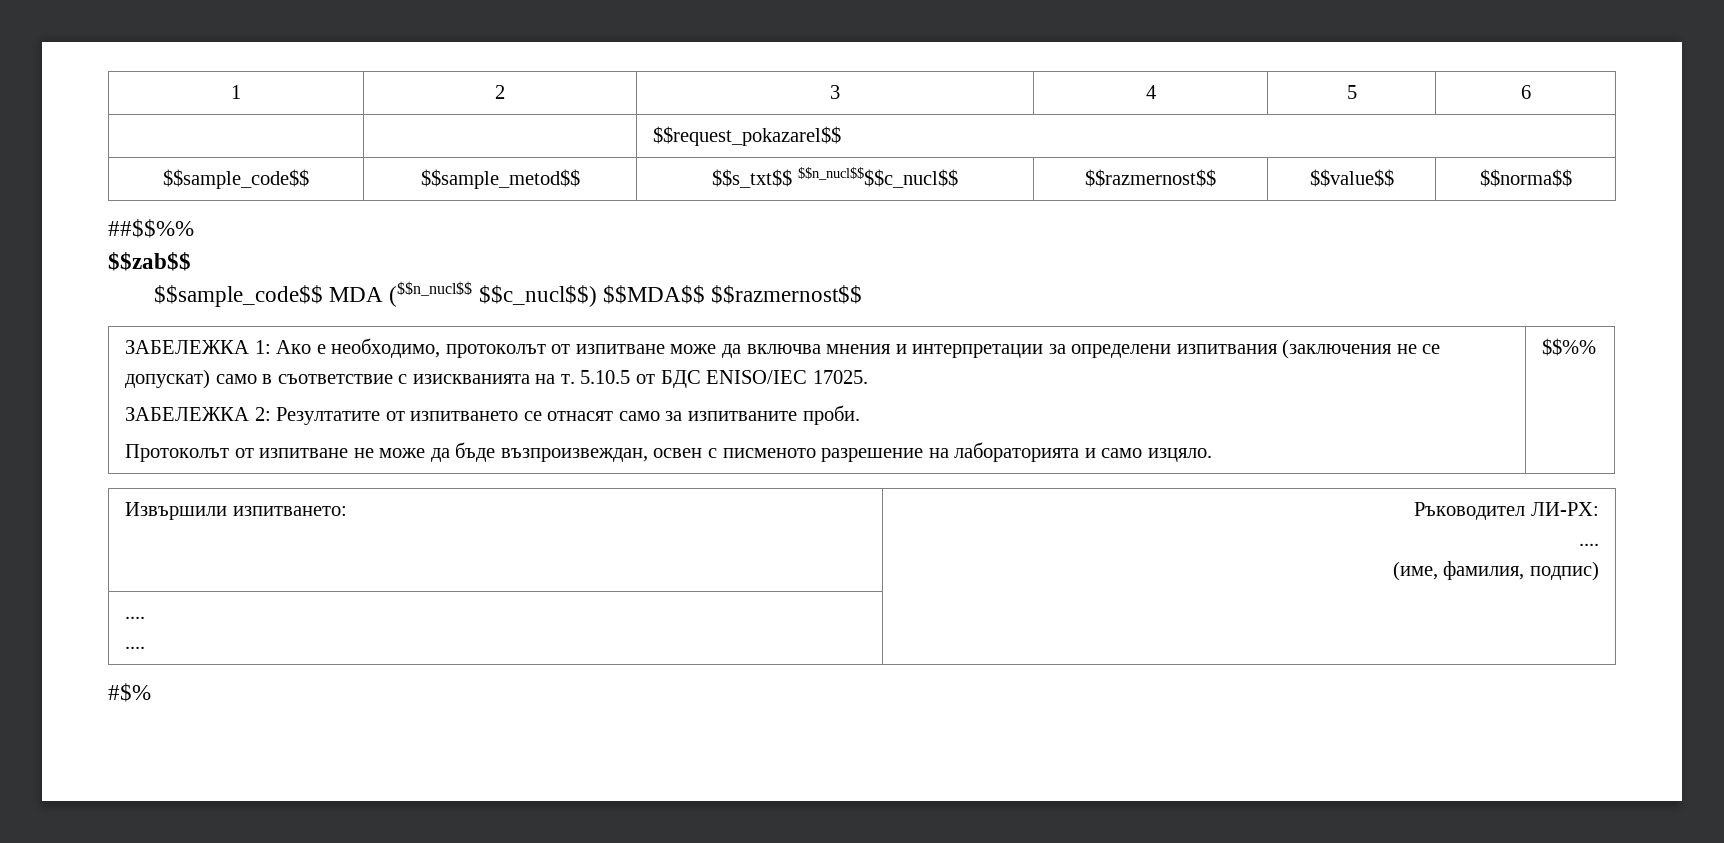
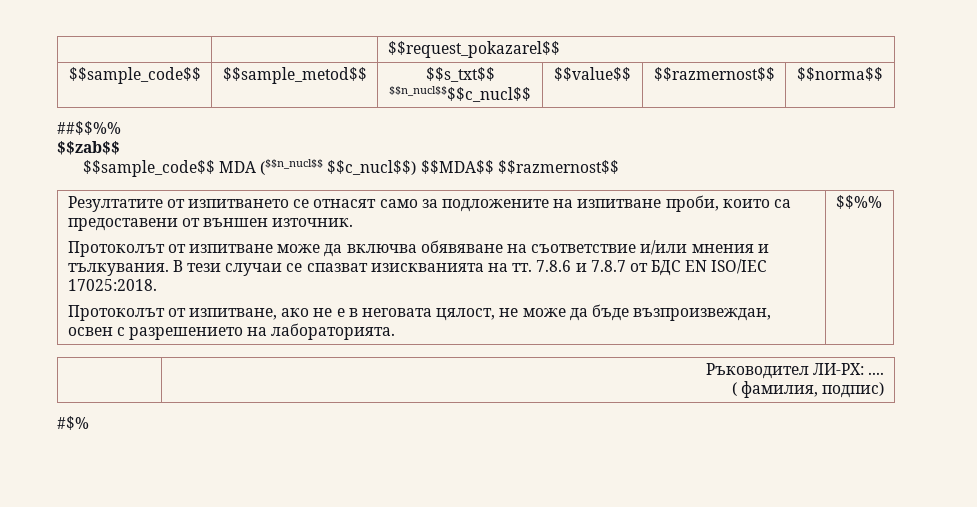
- 1 | 2 | 3 | 4 | 5 | 6
- $$sample_code$$ | $$sample_metod$$ | $$s_txt$$ $$n_nucl$$$$c_nucl$$ | $$razmernost$$ | $$value$$ | $$norma$$
+ $$sample_code$$ | $$sample_metod$$ | $$s_txt$$ $$n_nucl$$$$c_nucl$$ | $$value$$ | $$razmernost$$ | $$norma$$
- ЗАБЕЛЕЖКА 1: Ако е необходимо, протоколът от изпитване може да включва мнения и интерпретации за определени изпитвания (заключения не се допускат) само в съответствие с изискванията на т. 5.10.5 от БДС ENISO/IEC 17025.
- ЗАБЕЛЕЖКА 2: Резултатите от изпитването се отнасят само за изпитваните проби.
- Протоколът от изпитване не може да бъде възпроизвеждан, освен с писменото разрешение на лабораторията и само изцяло.
+ Резултатите от изпитването се отнасят само за подложените на изпитване проби, които са предоставени от външен източник.
+ Протоколът от изпитване може да включва обявяване на съответствие и/или мнения и тълкувания. В тези случаи се спазват изискванията на тт. 7.8.6 и 7.8.7 от БДС EN ISO/IEC 17025:2018.
+ Протоколът от изпитване, ако не е в неговата цялост, не може да бъде възпроизвеждан, освен с разрешението на лабораторията.
- Извършили изпитването: | Ръководител ЛИ-РХ:
- ....
- (име, фамилия, подпис)
- ....
- .... |
+ | Ръководител ЛИ-РХ: ....
+ ( фамилия, подпис)

